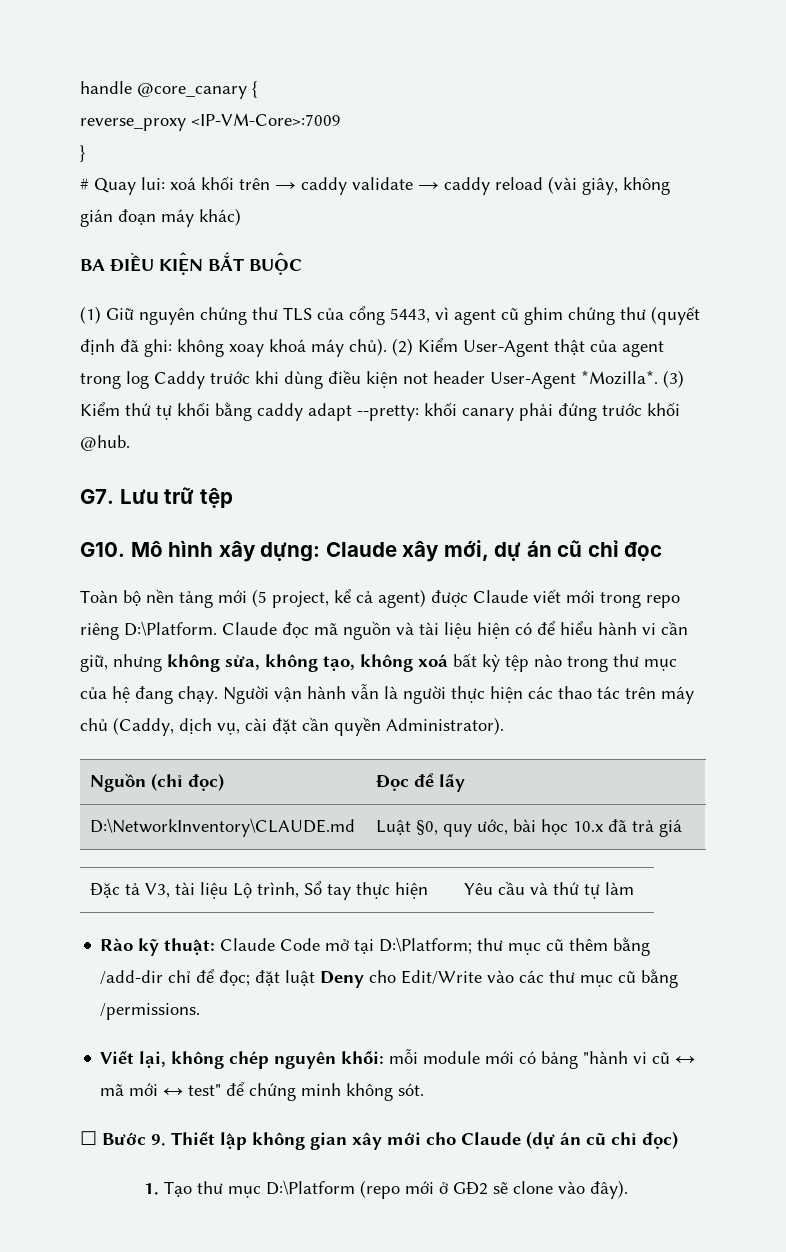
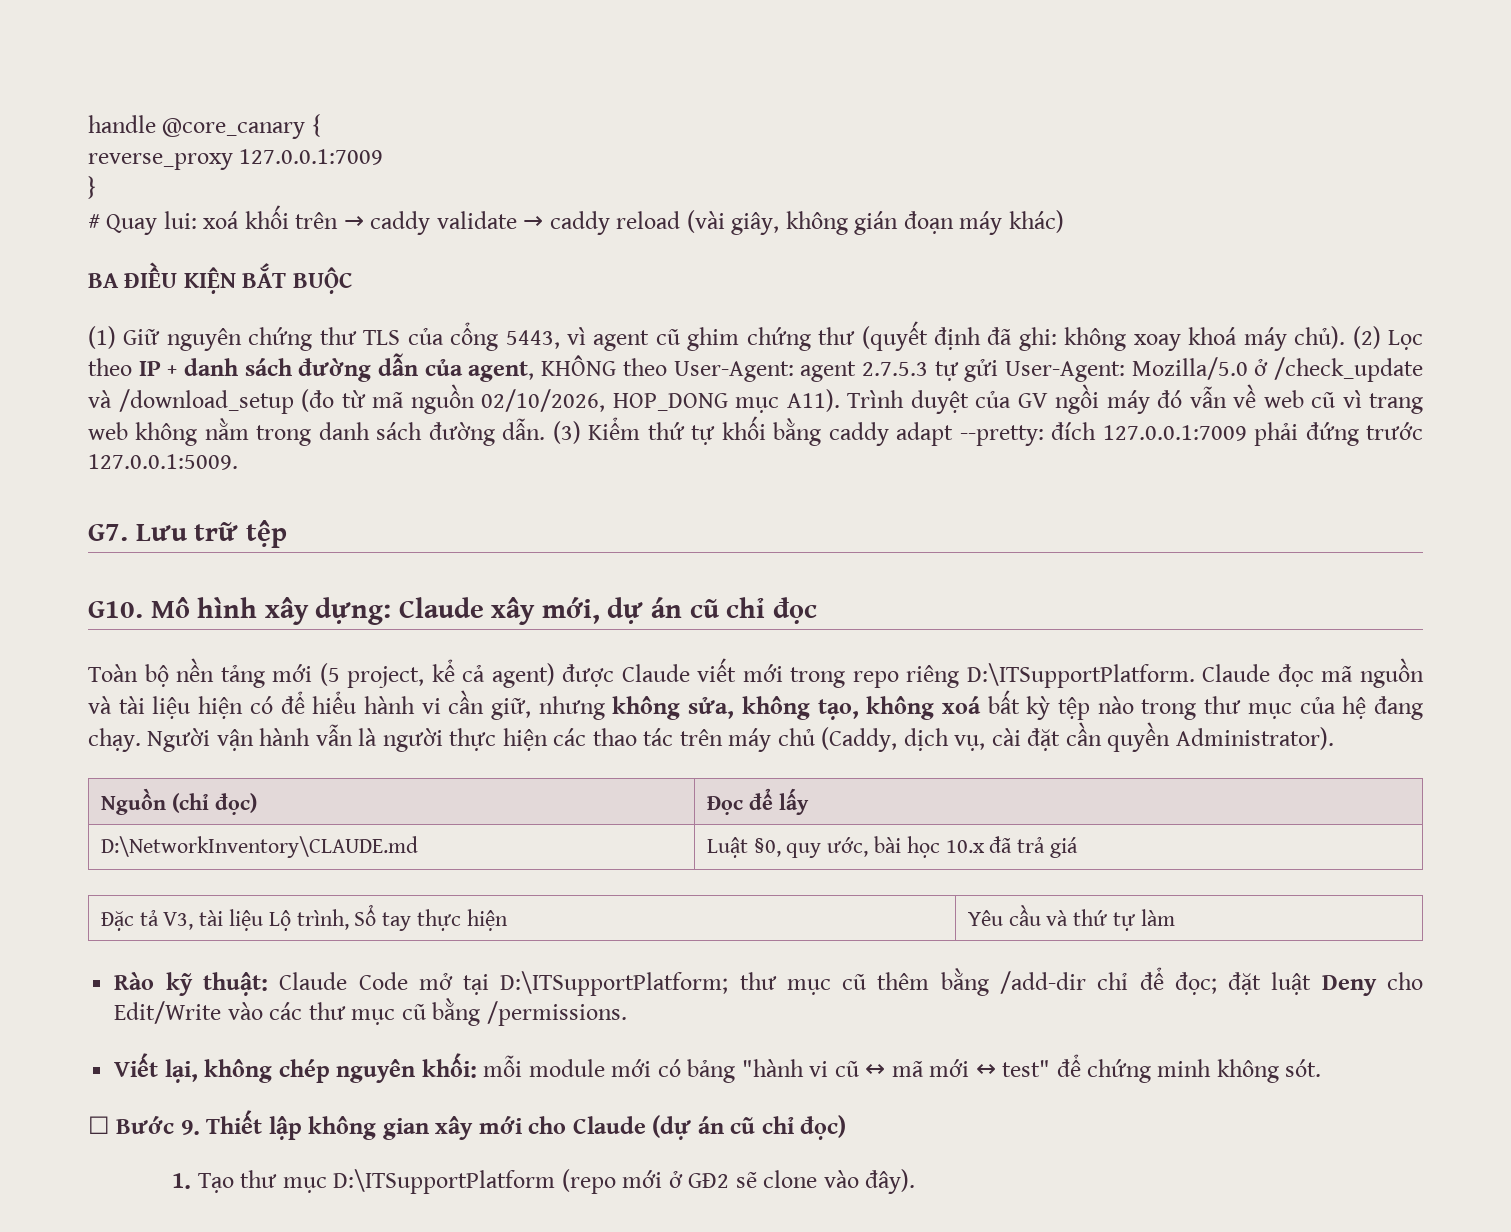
- reverse_proxy <IP-VM-Core>:7009
+ reverse_proxy 127.0.0.1:7009
- (2) Kiểm User-Agent thật của agent trong log Caddy trước khi dùng điều kiện not header User-Agent *Mozilla*.
+ (2) Lọc theo IP + danh sách đường dẫn của agent, KHÔNG theo User-Agent: agent 2.7.5.3 tự gửi User-Agent: Mozilla/5.0 ở /check_update và /download_setup (đo từ mã nguồn 02/10/2026, HOP_DONG mục A11). Trình duyệt của GV ngồi máy đó vẫn về web cũ vì trang web không nằm trong danh sách đường dẫn.
- (3) Kiểm thứ tự khối bằng caddy adapt --pretty: khối canary phải đứng trước khối @hub.
+ (3) Kiểm thứ tự khối bằng caddy adapt --pretty: đích 127.0.0.1:7009 phải đứng trước 127.0.0.1:5009.
- Toàn bộ nền tảng mới (5 project, kể cả agent) được Claude viết mới trong repo riêng D:\Platform.
+ Toàn bộ nền tảng mới (5 project, kể cả agent) được Claude viết mới trong repo riêng D:\ITSupportPlatform.
- Rào kỹ thuật: Claude Code mở tại D:\Platform; thư mục cũ thêm bằng /add-dir chỉ để đọc; đặt luật Deny cho Edit/Write vào các thư mục cũ bằng /permissions.
+ Rào kỹ thuật: Claude Code mở tại D:\ITSupportPlatform; thư mục cũ thêm bằng /add-dir chỉ để đọc; đặt luật Deny cho Edit/Write vào các thư mục cũ bằng /permissions.
- 1. Tạo thư mục D:\Platform (repo mới ở GĐ2 sẽ clone vào đây).
+ 1. Tạo thư mục D:\ITSupportPlatform (repo mới ở GĐ2 sẽ clone vào đây).

